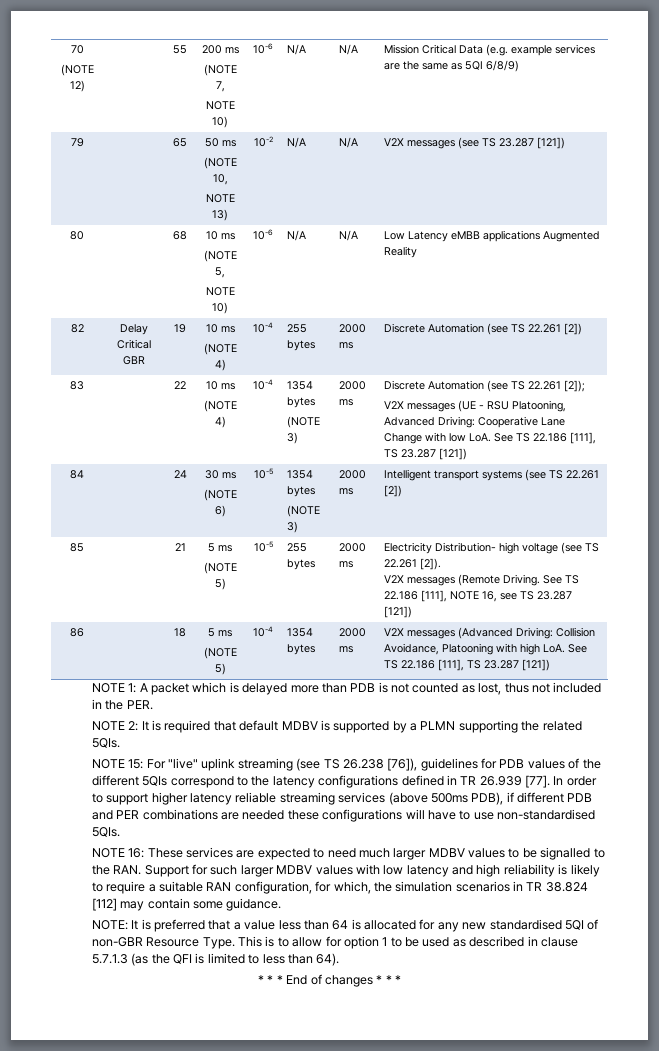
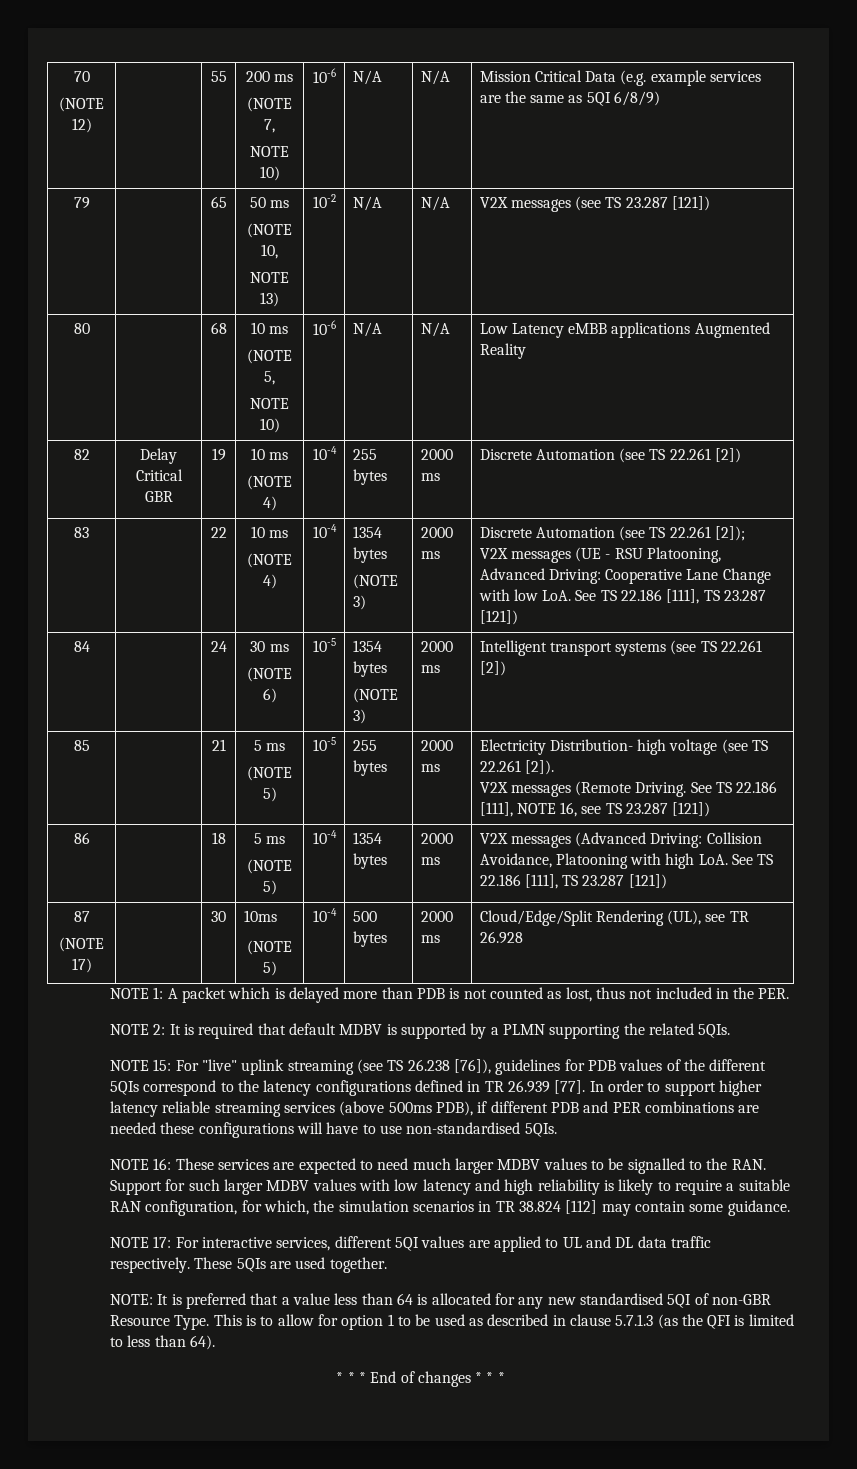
+ 87
+ (NOTE 17) | | 30 | 10ms
+ (NOTE 5) | 10-4 | 500 bytes | 2000 ms | Cloud/Edge/Split Rendering (UL), see TR 26.928
+ NOTE 17: For interactive services, different 5QI values are applied to UL and DL data traffic respectively. These 5QIs are used together.

